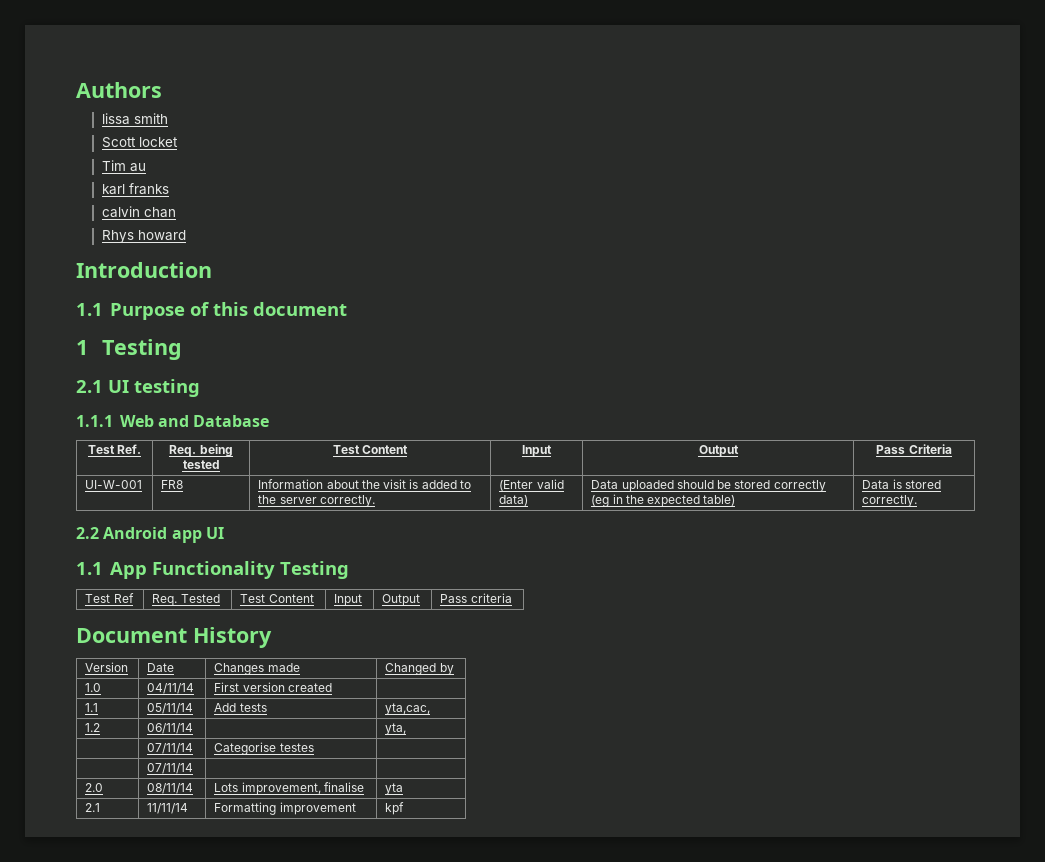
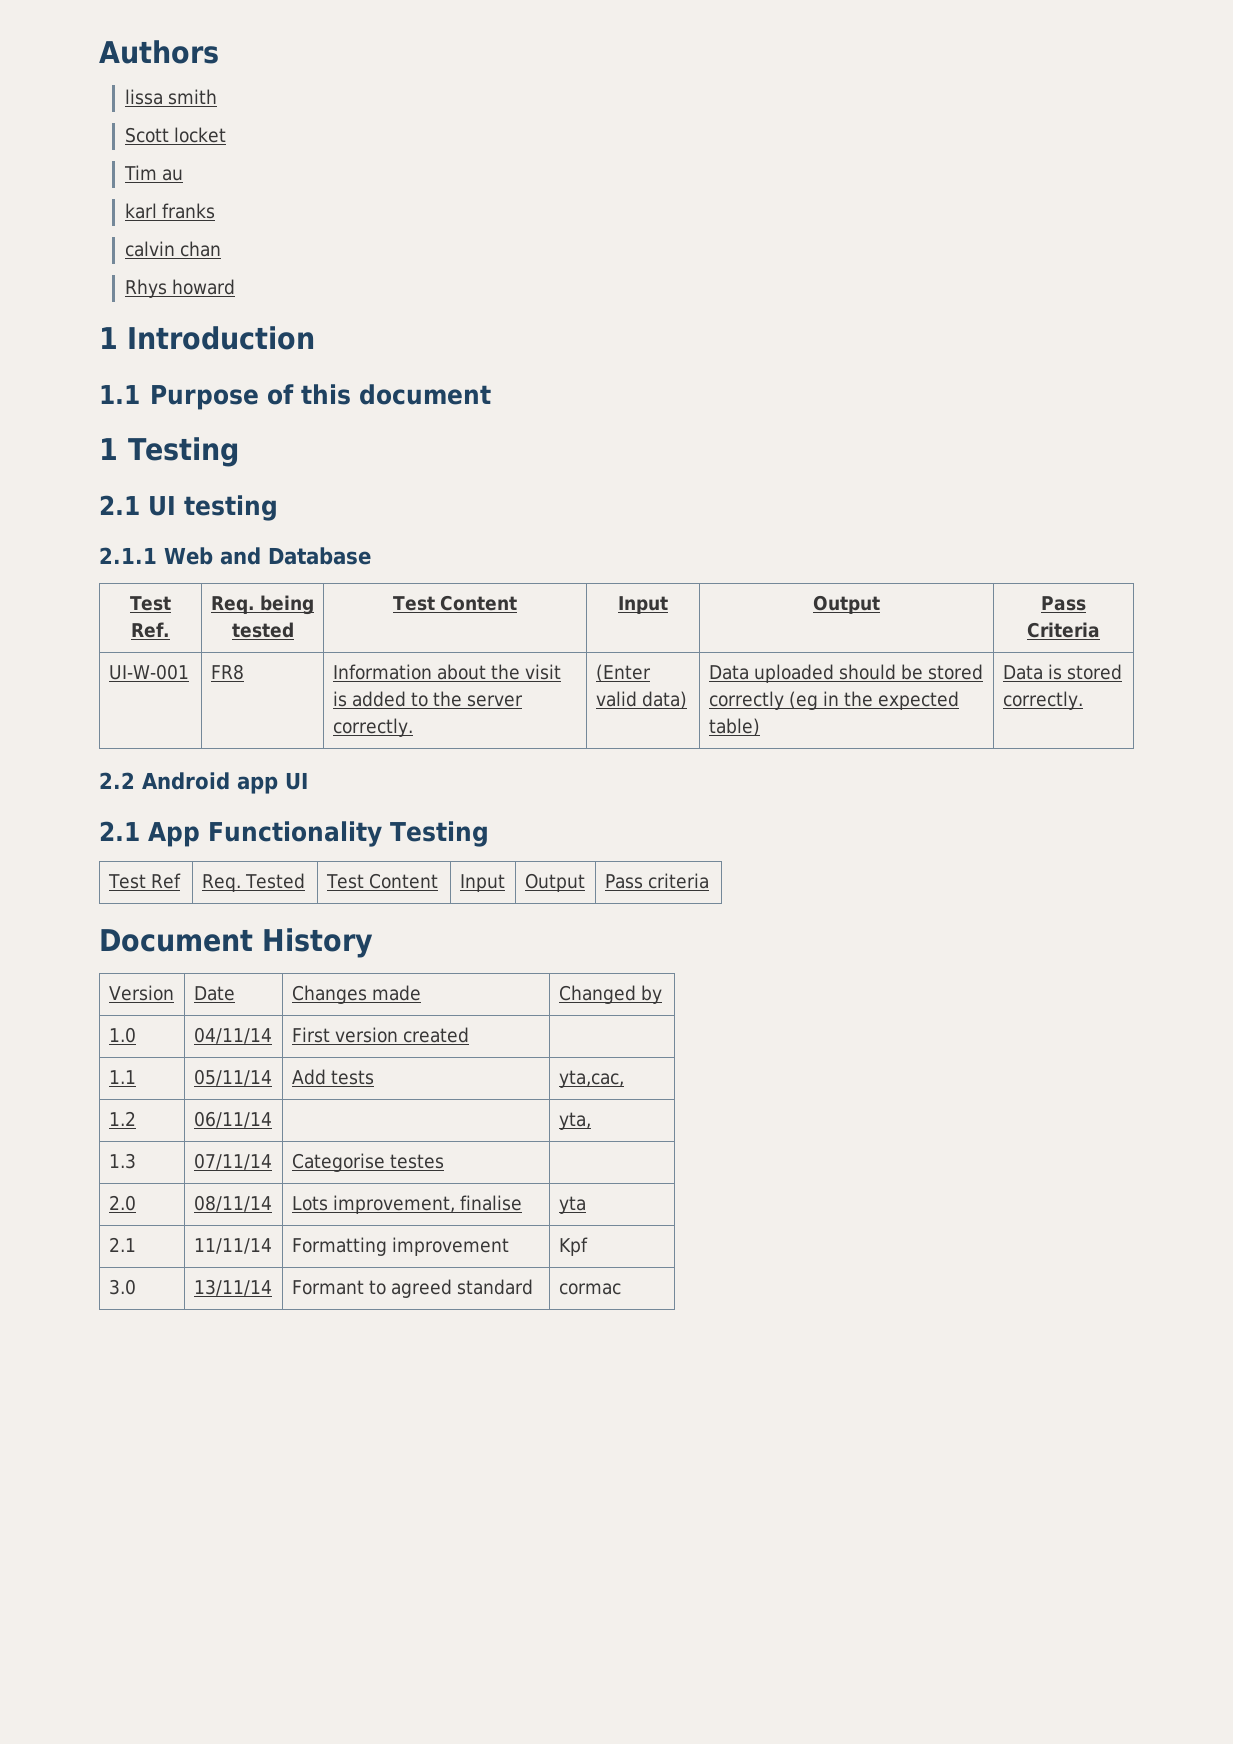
- Introduction
+ 1 Introduction
- 1.1.1 Web and Database
+ 2.1.1 Web and Database
- 1.1 App Functionality Testing
+ 2.1 App Functionality Testing
- | 07/11/14 | Categorise testes |
+ 1.3 | 07/11/14 | Categorise testes |
- | 07/11/14 | |
- 2.1 | 11/11/14 | Formatting improvement | kpf
+ 2.1 | 11/11/14 | Formatting improvement | Kpf
+ 3.0 | 13/11/14 | Formant to agreed standard | cormac

